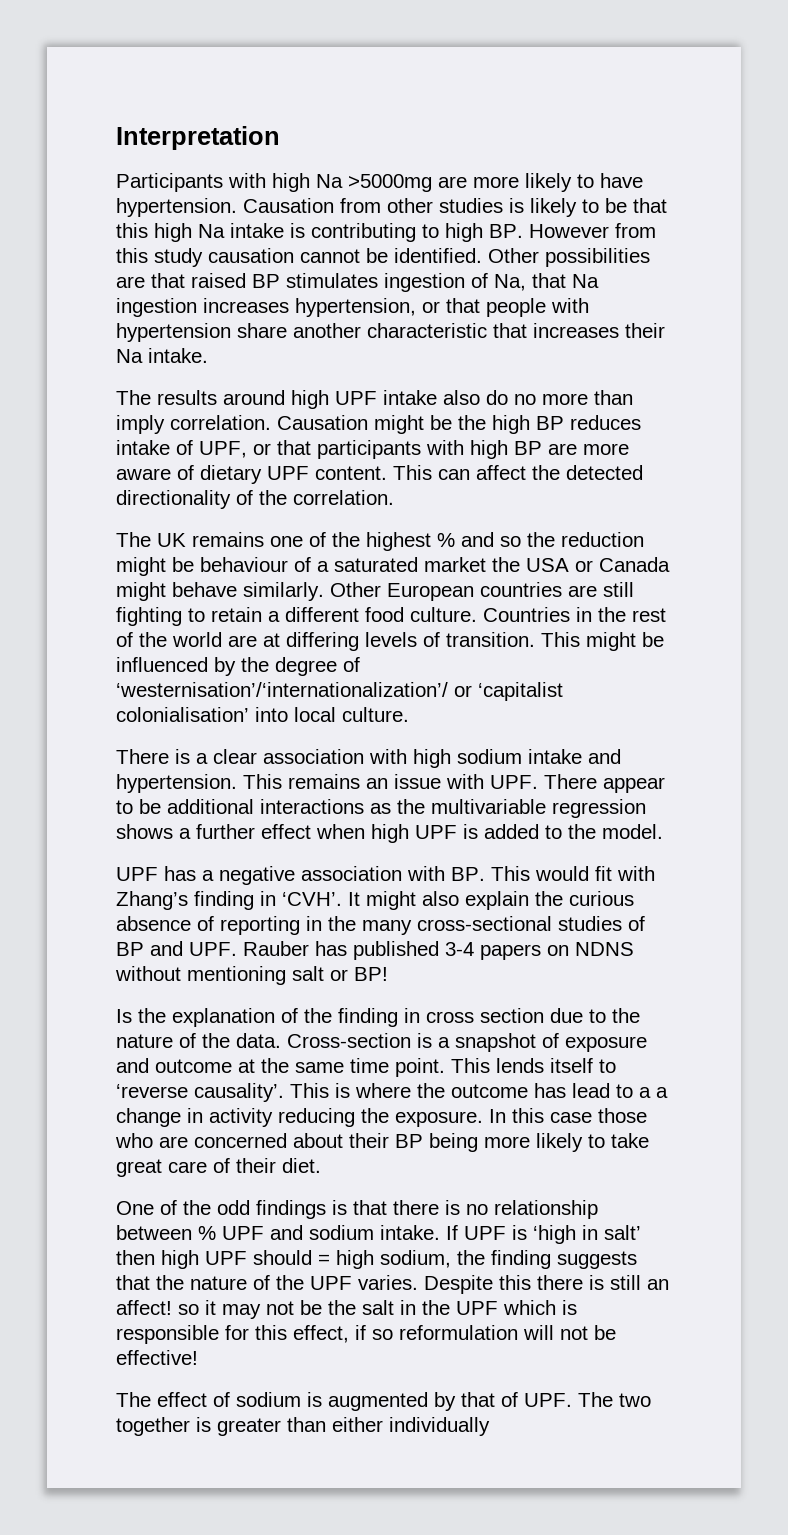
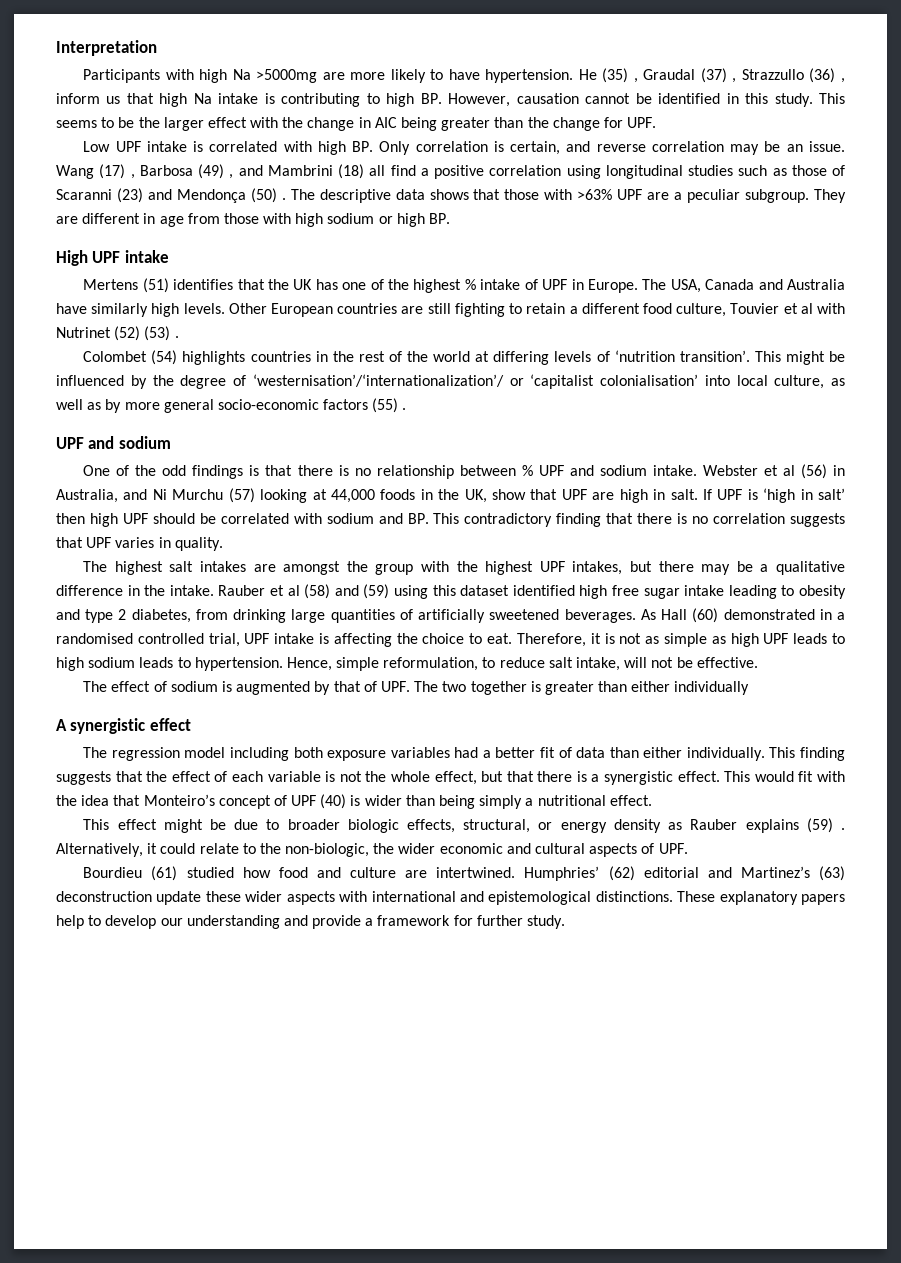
- Causation from other studies is likely to be that this high Na intake is contributing to high BP. However from this study causation cannot be identified. Other possibilities are that raised BP stimulates ingestion of Na, that Na ingestion increases hypertension, or that people with hypertension share another characteristic that increases their Na intake.
- The results around high UPF intake also do no more than imply correlation. Causation might be the high BP reduces intake of UPF, or that participants with high BP are more aware of dietary UPF content. This can affect the detected directionality of the correlation.
- The UK remains one of the highest % and so the reduction might be behaviour of a saturated market the USA or Canada might behave similarly.
+ He (35) , Graudal (37) , Strazzullo (36) , inform us that high Na intake is contributing to high BP. However, causation cannot be identified in this study. This seems to be the larger effect with the change in AIC being greater than the change for UPF.
+ Low UPF intake is correlated with high BP. Only correlation is certain, and reverse correlation may be an issue. Wang (17) , Barbosa (49) , and Mambrini (18) all find a positive correlation using longitudinal studies such as those of Scaranni (23) and Mendonça (50) . The descriptive data shows that those with >63% UPF are a peculiar subgroup. They are different in age from those with high sodium or high BP.
+ High UPF intake
+ Mertens (51) identifies that the UK has one of the highest % intake of UPF in Europe. The USA, Canada and Australia have similarly high levels.
- Other European countries are still fighting to retain a different food culture. Countries in the rest of the world are at differing levels of transition.
+ Other European countries are still fighting to retain a different food culture, Touvier et al with Nutrinet (52) (53) .
+ Colombet (54) highlights countries in the rest of the world at differing levels of ‘nutrition transition’.
- This might be influenced by the degree of ‘westernisation’/‘internationalization’/ or ‘capitalist colonialisation’ into local culture.
- There is a clear association with high sodium intake and hypertension. This remains an issue with UPF. There appear to be additional interactions as the multivariable regression shows a further effect when high UPF is added to the model.
- UPF has a negative association with BP. This would fit with Zhang’s finding in ‘CVH’. It might also explain the curious absence of reporting in the many cross-sectional studies of BP and UPF. Rauber has published 3-4 papers on NDNS without mentioning salt or BP!
- Is the explanation of the finding in cross section due to the nature of the data. Cross-section is a snapshot of exposure and outcome at the same time point. This lends itself to ‘reverse causality’. This is where the outcome has lead to a a change in activity reducing the exposure. In this case those who are concerned about their BP being more likely to take great care of their diet.
+ This might be influenced by the degree of ‘westernisation’/‘internationalization’/ or ‘capitalist colonialisation’ into local culture, as well as by more general socio-economic factors (55) .
+ UPF and sodium
+ Webster et al (56) in Australia, and Ni Murchu (57) looking at 44,000 foods in the UK, show that UPF are high in salt.
- If UPF is ‘high in salt’ then high UPF should = high sodium, the finding suggests that the nature of the UPF varies. Despite this there is still an affect! so it may not be the salt in the UPF which is responsible for this effect, if so reformulation will not be effective!
+ If UPF is ‘high in salt’ then high UPF should be correlated with sodium and BP. This contradictory finding that there is no correlation suggests that UPF varies in quality.
+ The highest salt intakes are amongst the group with the highest UPF intakes, but there may be a qualitative difference in the intake. Rauber et al (58) and (59) using this dataset identified high free sugar intake leading to obesity and type 2 diabetes, from drinking large quantities of artificially sweetened beverages. As Hall (60) demonstrated in a randomised controlled trial, UPF intake is affecting the choice to eat. Therefore, it is not as simple as high UPF leads to high sodium leads to hypertension. Hence, simple reformulation, to reduce salt intake, will not be effective.
+ A synergistic effect
+ The regression model including both exposure variables had a better fit of data than either individually. This finding suggests that the effect of each variable is not the whole effect, but that there is a synergistic effect. This would fit with the idea that Monteiro’s concept of UPF (40) is wider than being simply a nutritional effect.
+ This effect might be due to broader biologic effects, structural, or energy density as Rauber explains (59) . Alternatively, it could relate to the non-biologic, the wider economic and cultural aspects of UPF.
+ Bourdieu (61) studied how food and culture are intertwined. Humphries’ (62) editorial and Martinez’s (63) deconstruction update these wider aspects with international and epistemological distinctions. These explanatory papers help to develop our understanding and provide a framework for further study.

